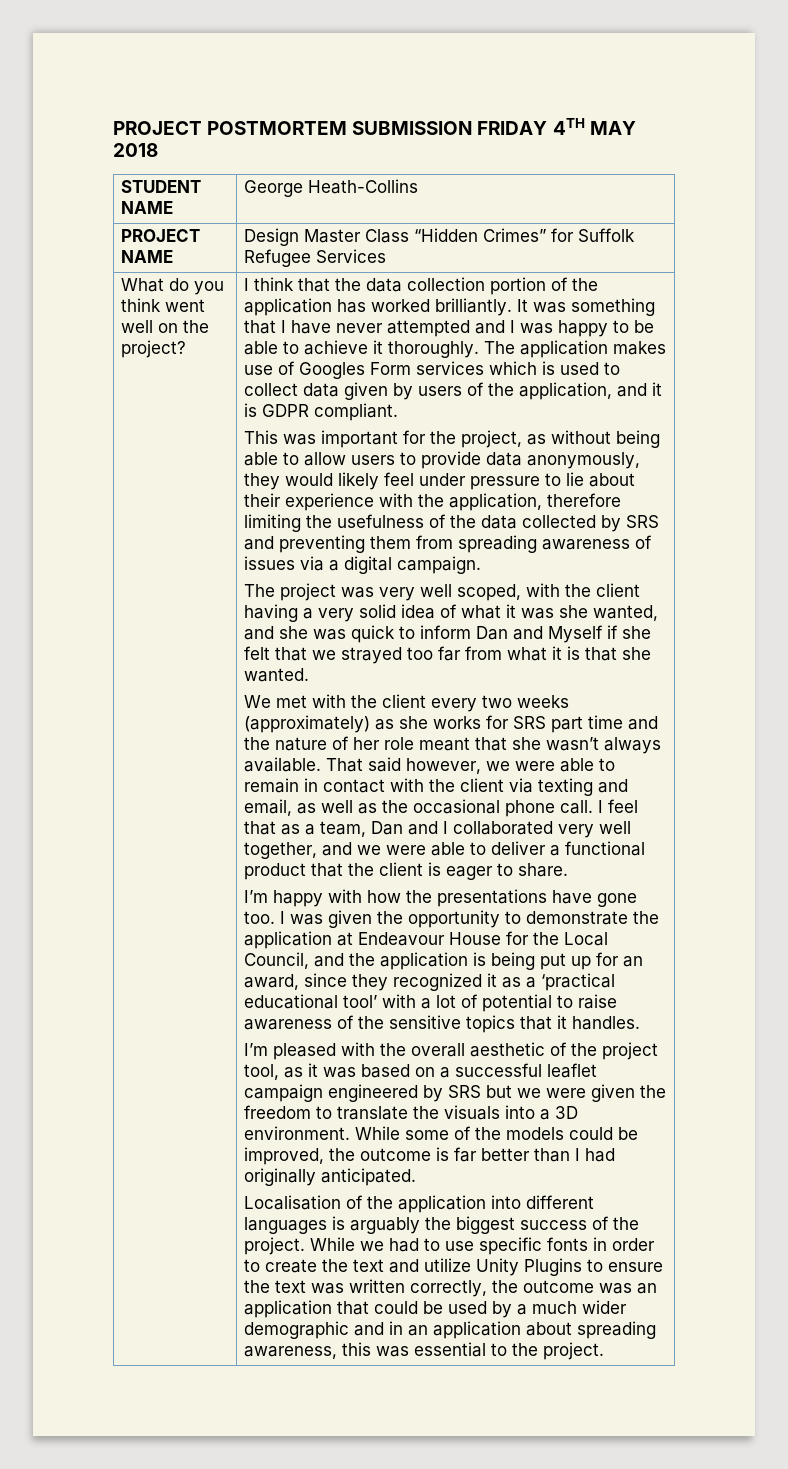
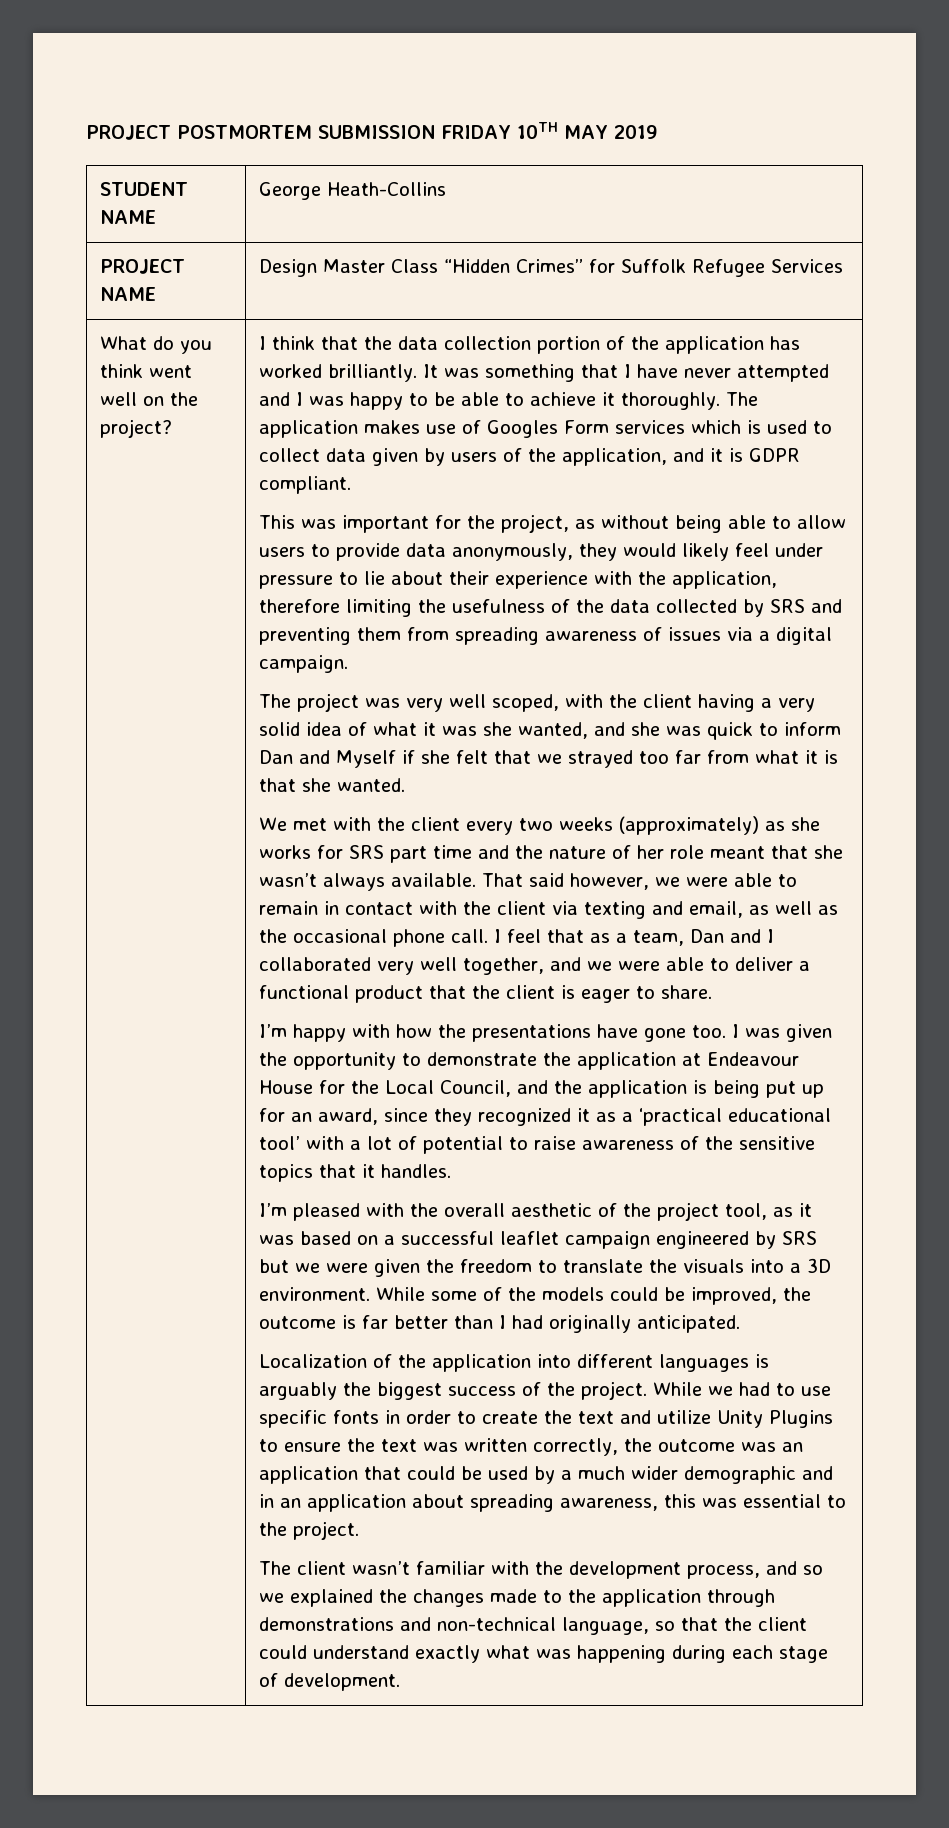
- PROJECT POSTMORTEM SUBMISSION FRIDAY 4TH MAY 2018
+ PROJECT POSTMORTEM SUBMISSION FRIDAY 10TH MAY 2019
- Localisation of the application into different languages is arguably the biggest success of the project.
+ Localization of the application into different languages is arguably the biggest success of the project.
+ The client wasn’t familiar with the development process, and so we explained the changes made to the application through demonstrations and non-technical language, so that the client could understand exactly what was happening during each stage of development.

